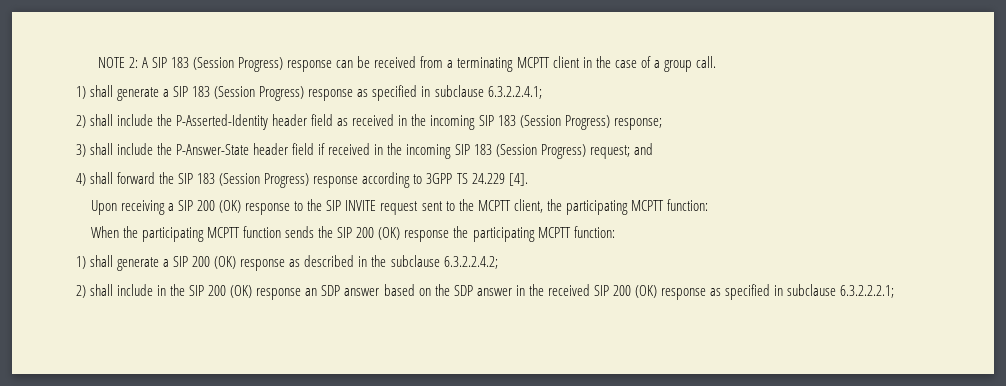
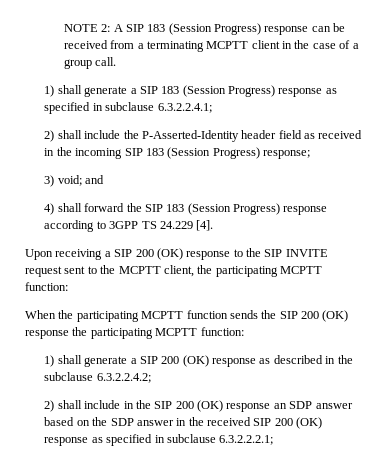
- 3) shall include the P-Answer-State header field if received in the incoming SIP 183 (Session Progress) request; and
+ 3) void; and

